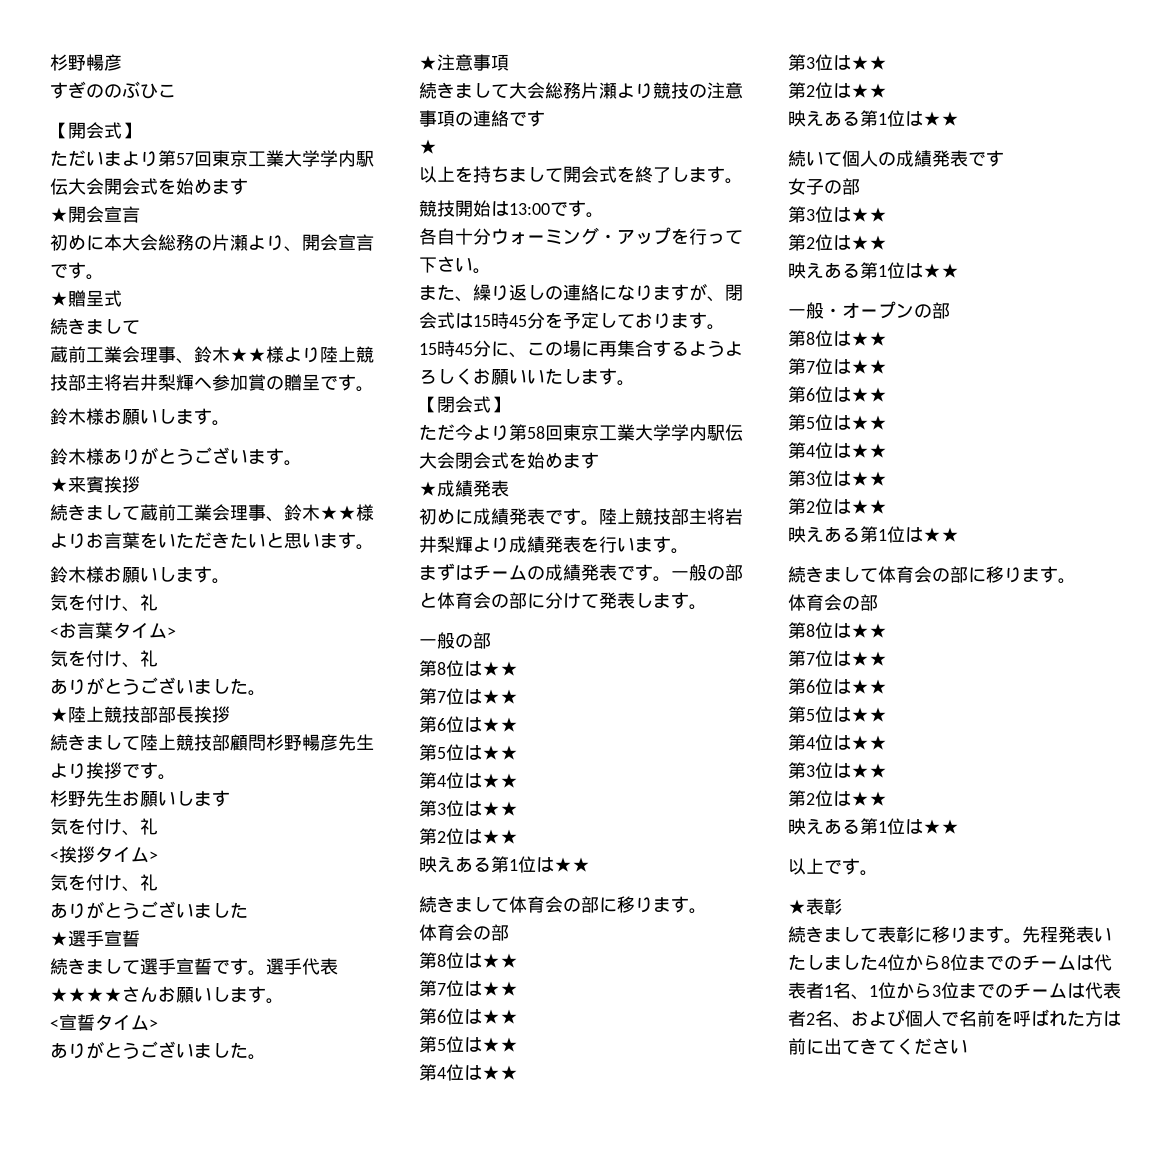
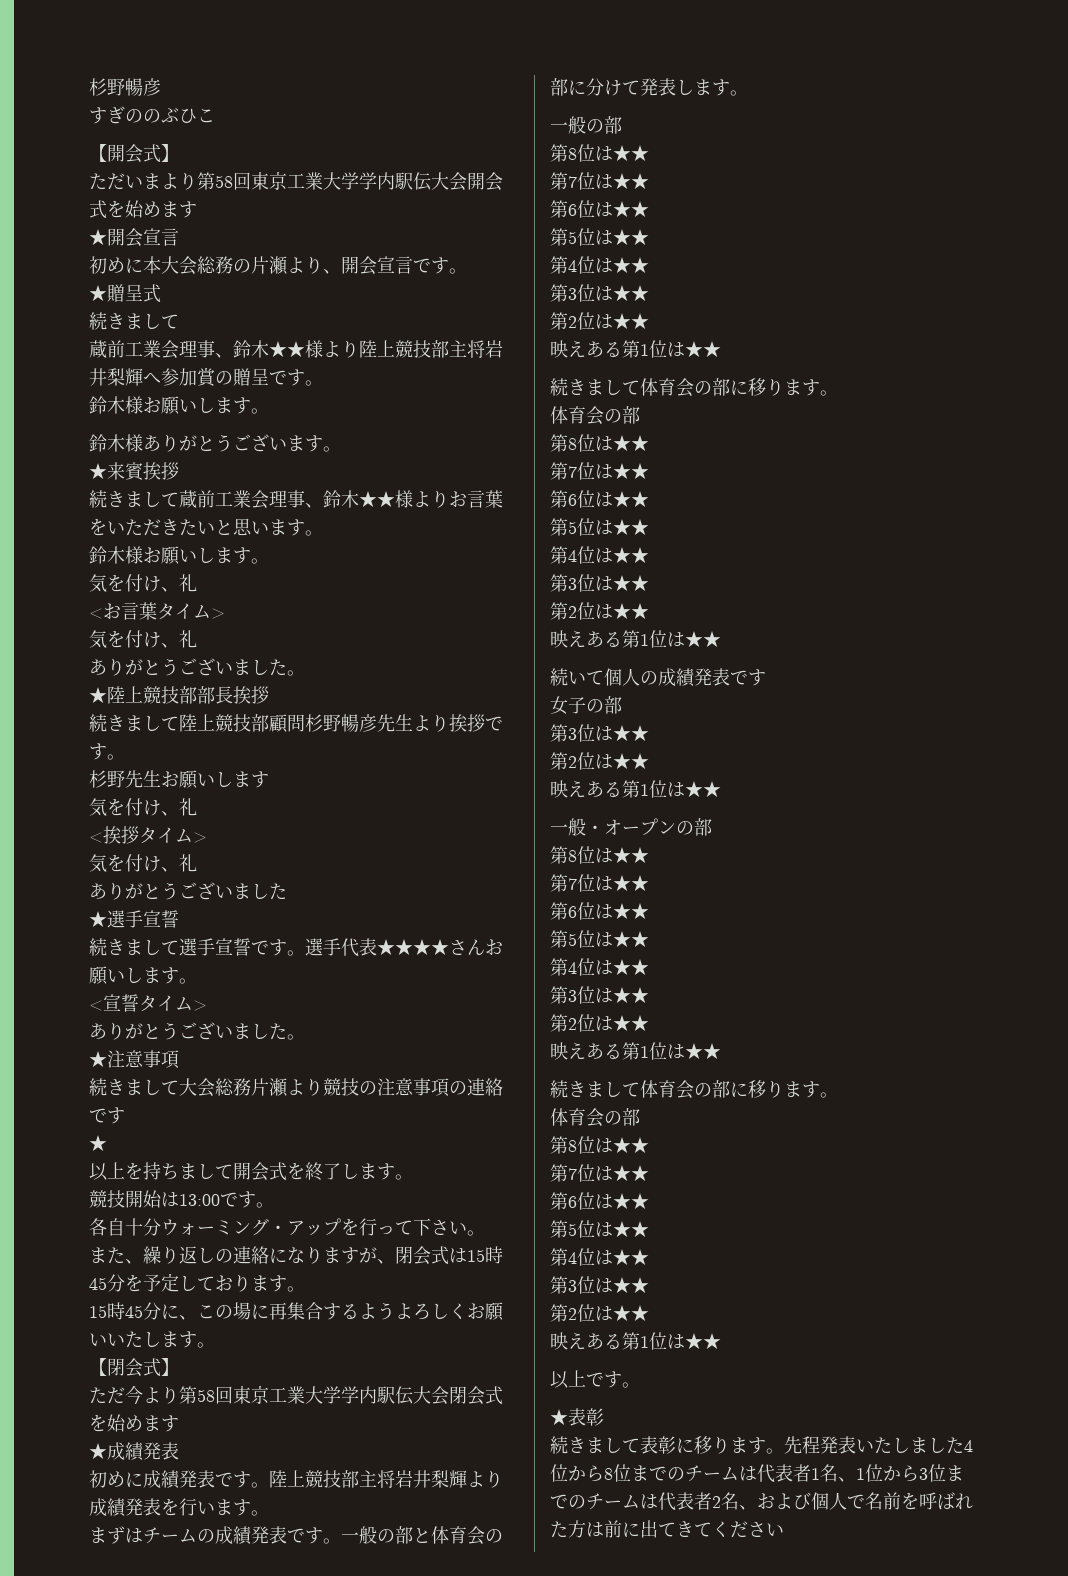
- ただいまより第57回東京工業大学学内駅伝大会開会式を始めます
+ ただいまより第58回東京工業大学学内駅伝大会開会式を始めます

